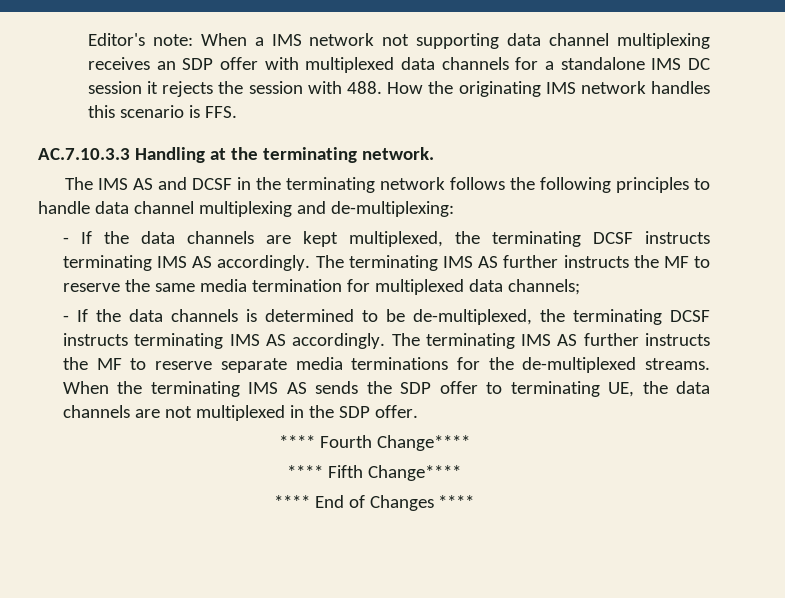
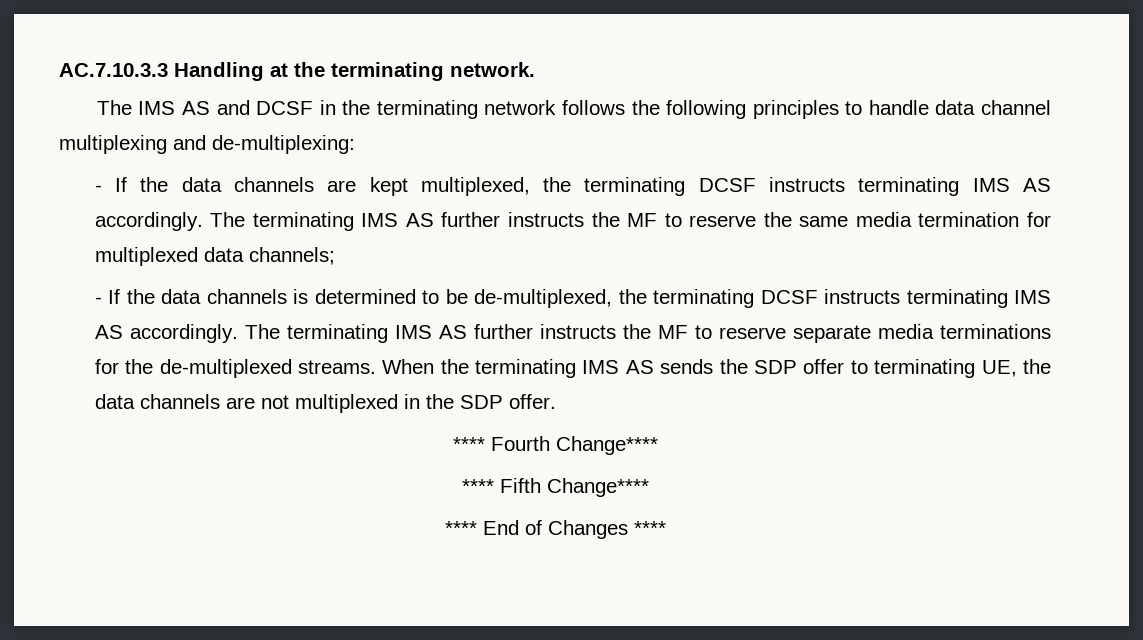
- Editor's note: When a IMS network not supporting data channel multiplexing receives an SDP offer with multiplexed data channels for a standalone IMS DC session it rejects the session with 488. How the originating IMS network handles this scenario is FFS.

